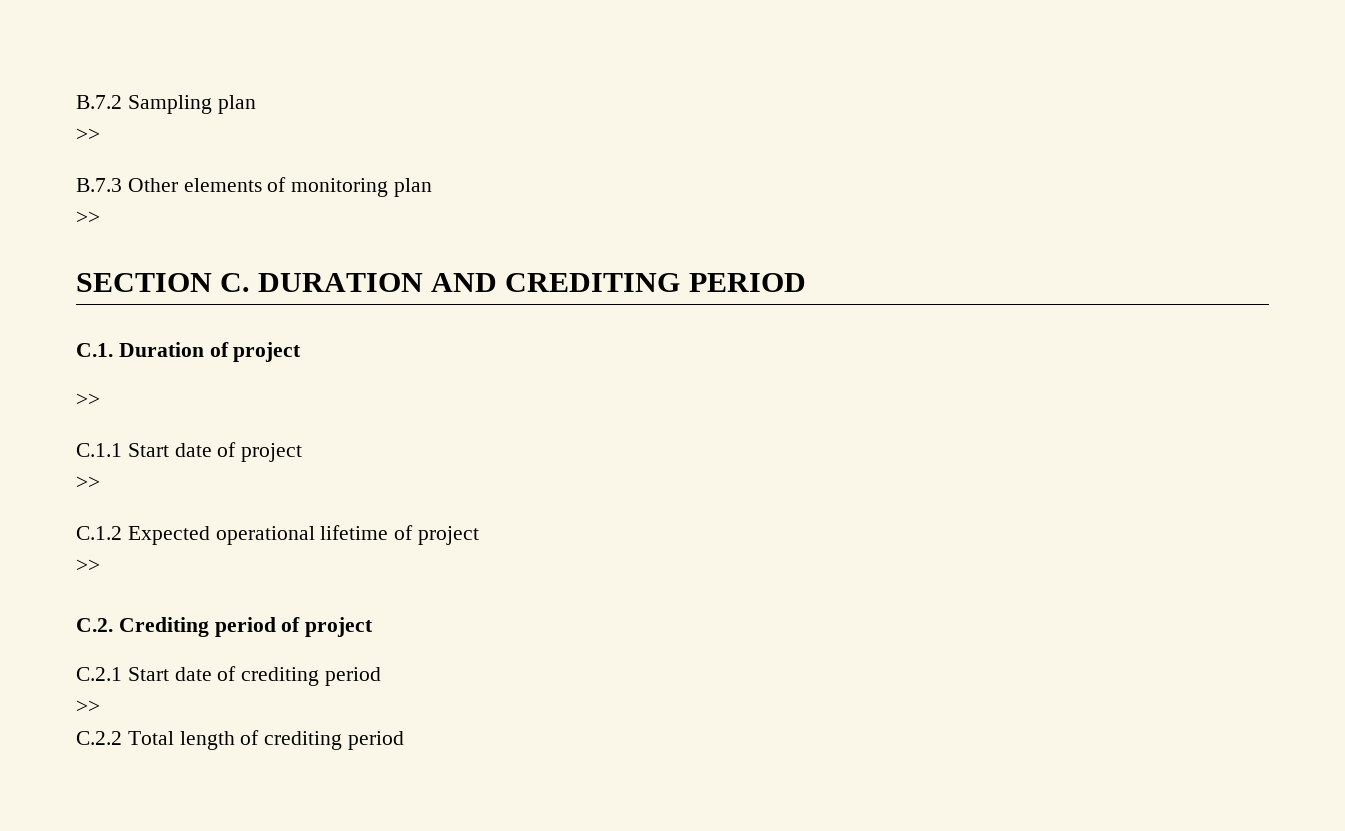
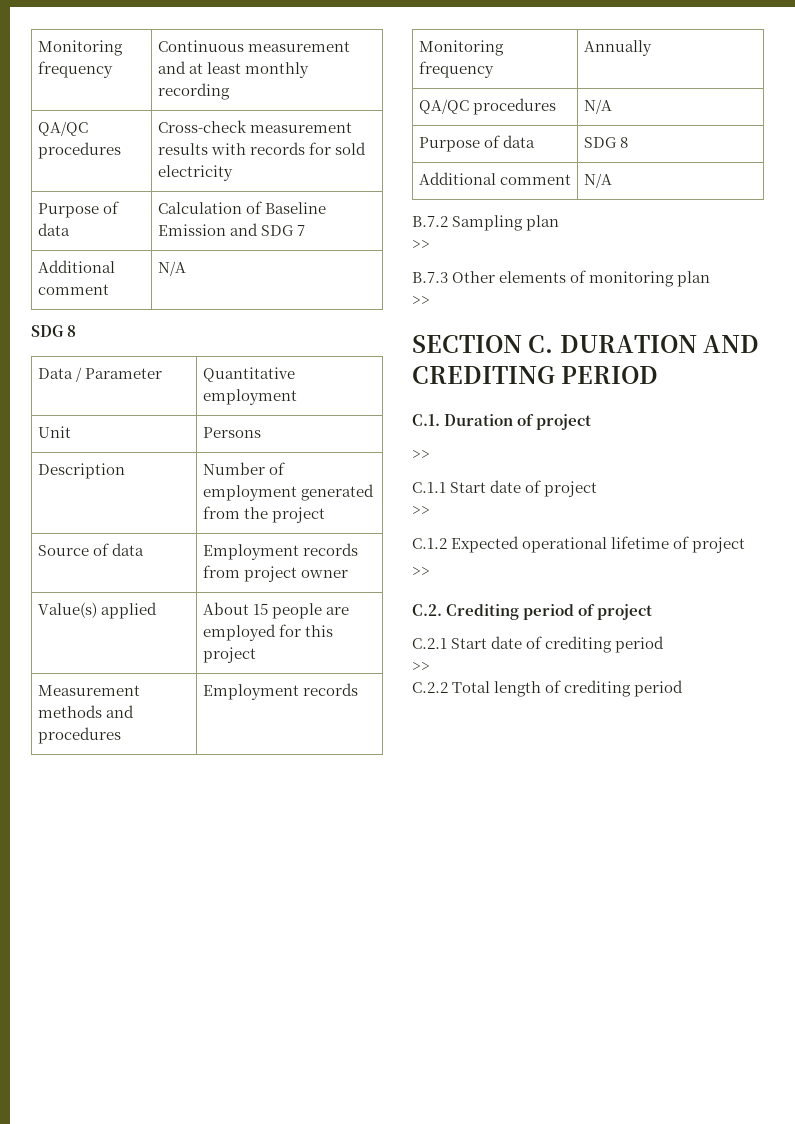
+ Monitoring frequency | Continuous measurement and at least monthly recording
+ QA/QC procedures | Cross-check measurement results with records for sold electricity
+ Purpose of data | Calculation of Baseline Emission and SDG 7
+ Additional comment | N/A
+ SDG 8
+ Data / Parameter | Quantitative employment
+ Unit | Persons
+ Description | Number of employment generated from the project
+ Source of data | Employment records from project owner
+ Value(s) applied | About 15 people are employed for this project
+ Measurement methods and procedures | Employment records
+ Monitoring frequency | Annually
+ QA/QC procedures | N/A
+ Purpose of data | SDG 8
+ Additional comment | N/A

